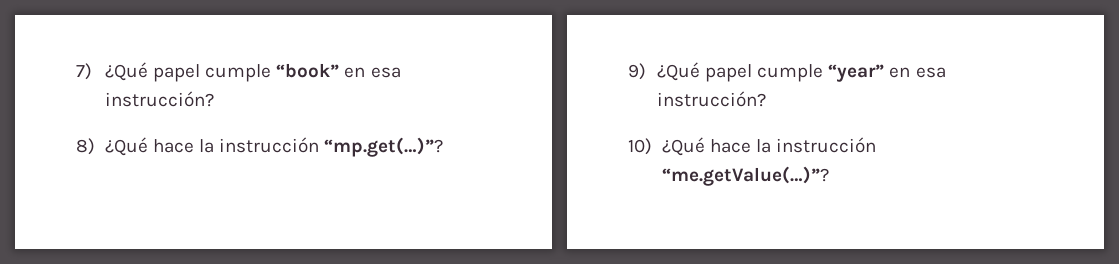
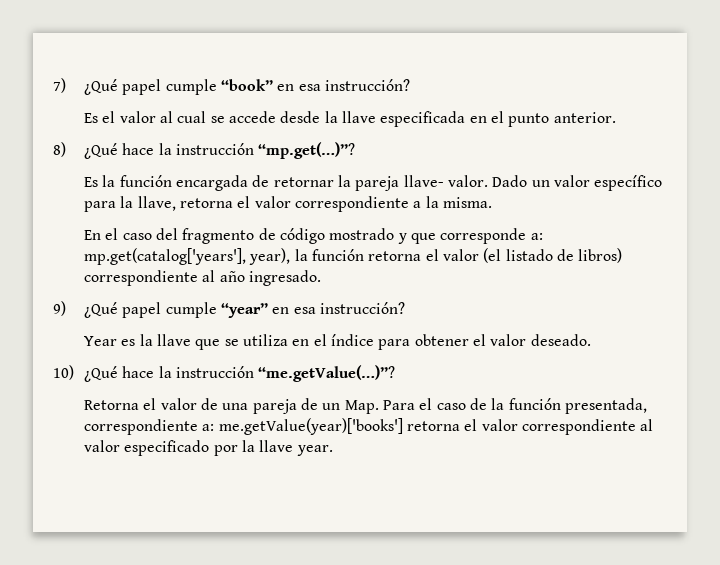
+ Es el valor al cual se accede desde la llave especificada en el punto anterior.
+ Es la función encargada de retornar la pareja llave- valor. Dado un valor específico para la llave, retorna el valor correspondiente a la misma.
+ En el caso del fragmento de código mostrado y que corresponde a: mp.get(catalog['years'], year), la función retorna el valor (el listado de libros) correspondiente al año ingresado.
+ Year es la llave que se utiliza en el índice para obtener el valor deseado.
+ Retorna el valor de una pareja de un Map. Para el caso de la función presentada, correspondiente a: me.getValue(year)['books'] retorna el valor correspondiente al valor especificado por la llave year.

